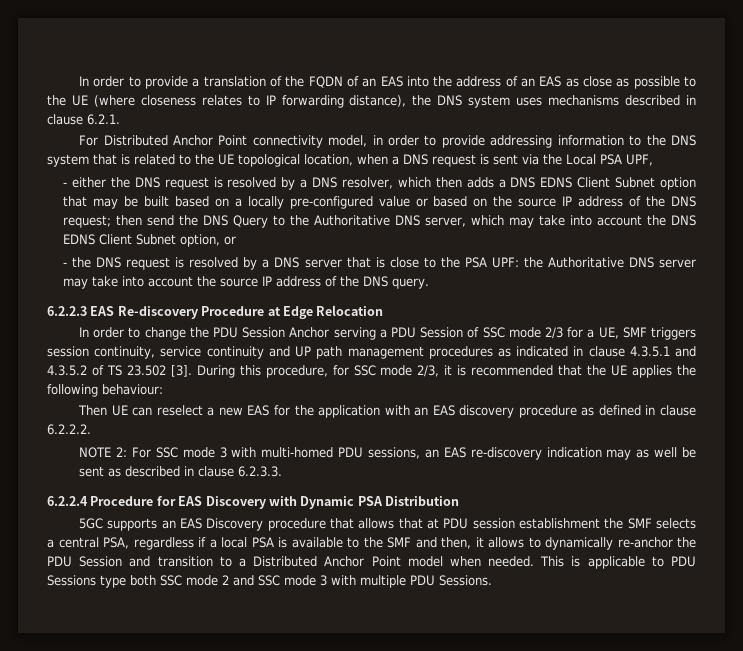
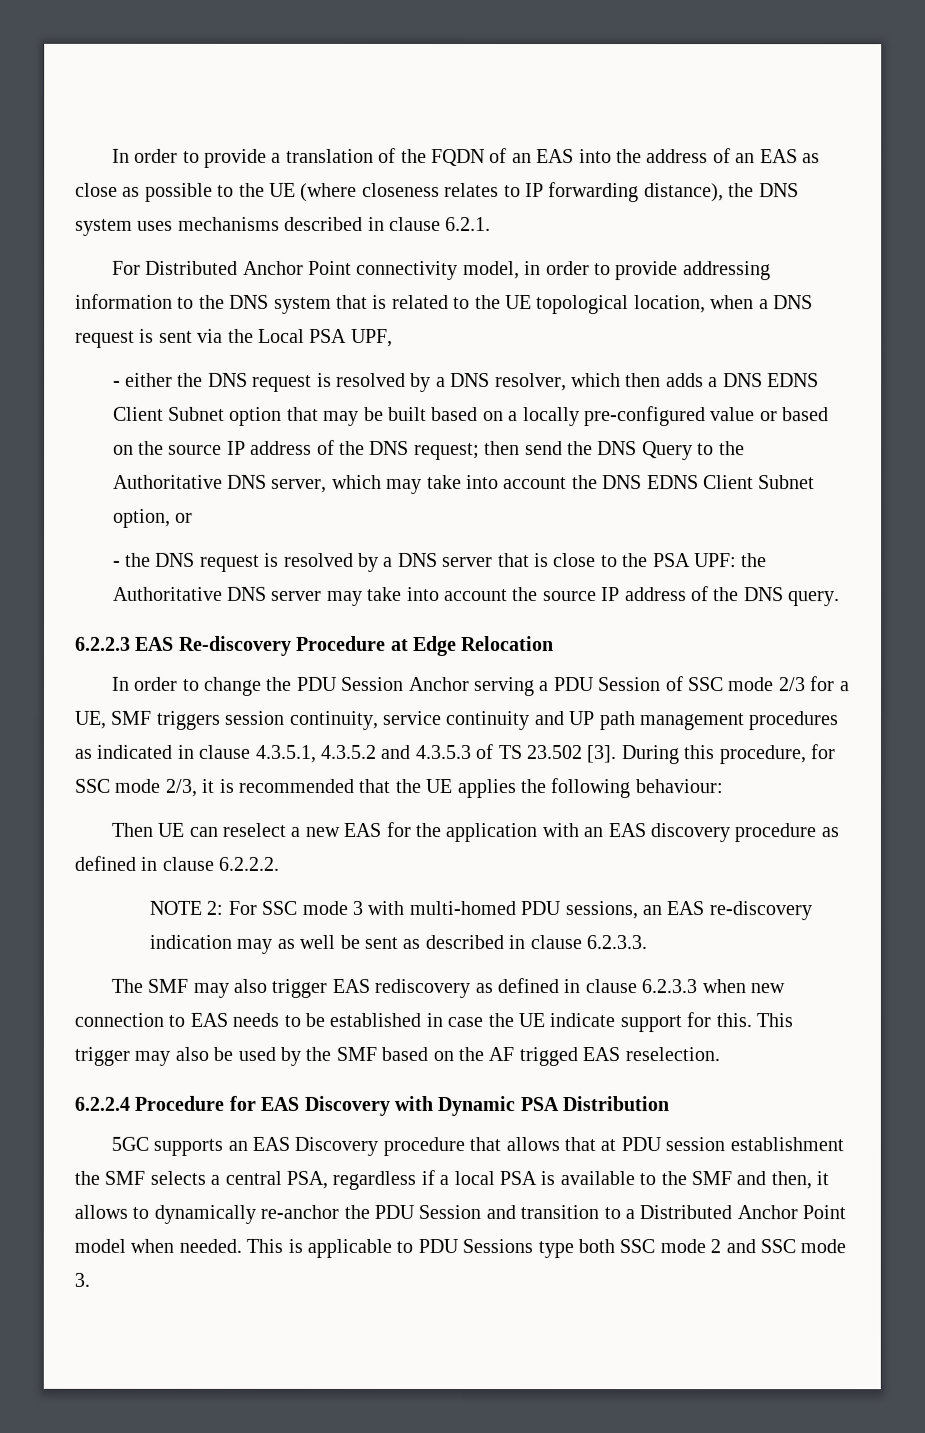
- In order to change the PDU Session Anchor serving a PDU Session of SSC mode 2/3 for a UE, SMF triggers session continuity, service continuity and UP path management procedures as indicated in clause 4.3.5.1 and 4.3.5.2 of TS 23.502 [3].
+ In order to change the PDU Session Anchor serving a PDU Session of SSC mode 2/3 for a UE, SMF triggers session continuity, service continuity and UP path management procedures as indicated in clause 4.3.5.1, 4.3.5.2 and 4.3.5.3 of TS 23.502 [3].
+ The SMF may also trigger EAS rediscovery as defined in clause 6.2.3.3 when new connection to EAS needs to be established in case the UE indicate support for this. This trigger may also be used by the SMF based on the AF trigged EAS reselection.
- This is applicable to PDU Sessions type both SSC mode 2 and SSC mode 3 with multiple PDU Sessions.
+ This is applicable to PDU Sessions type both SSC mode 2 and SSC mode 3.

